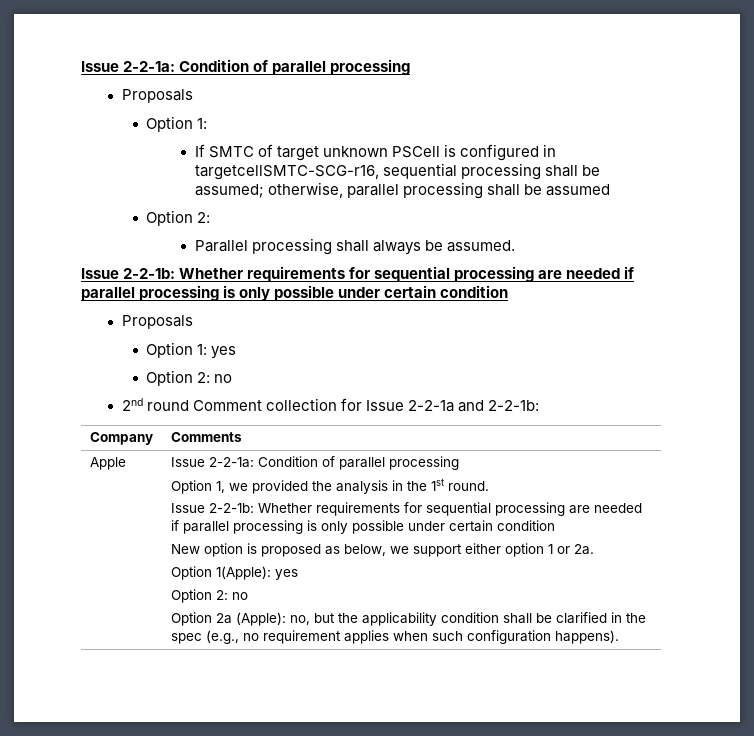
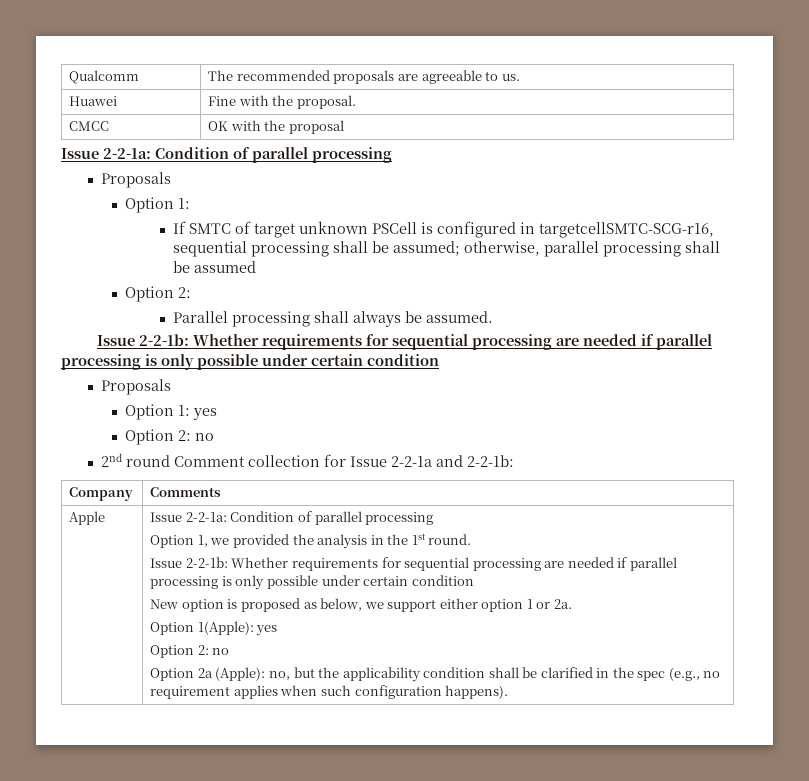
+ Qualcomm | The recommended proposals are agreeable to us.
+ Huawei | Fine with the proposal.
+ CMCC | OK with the proposal

